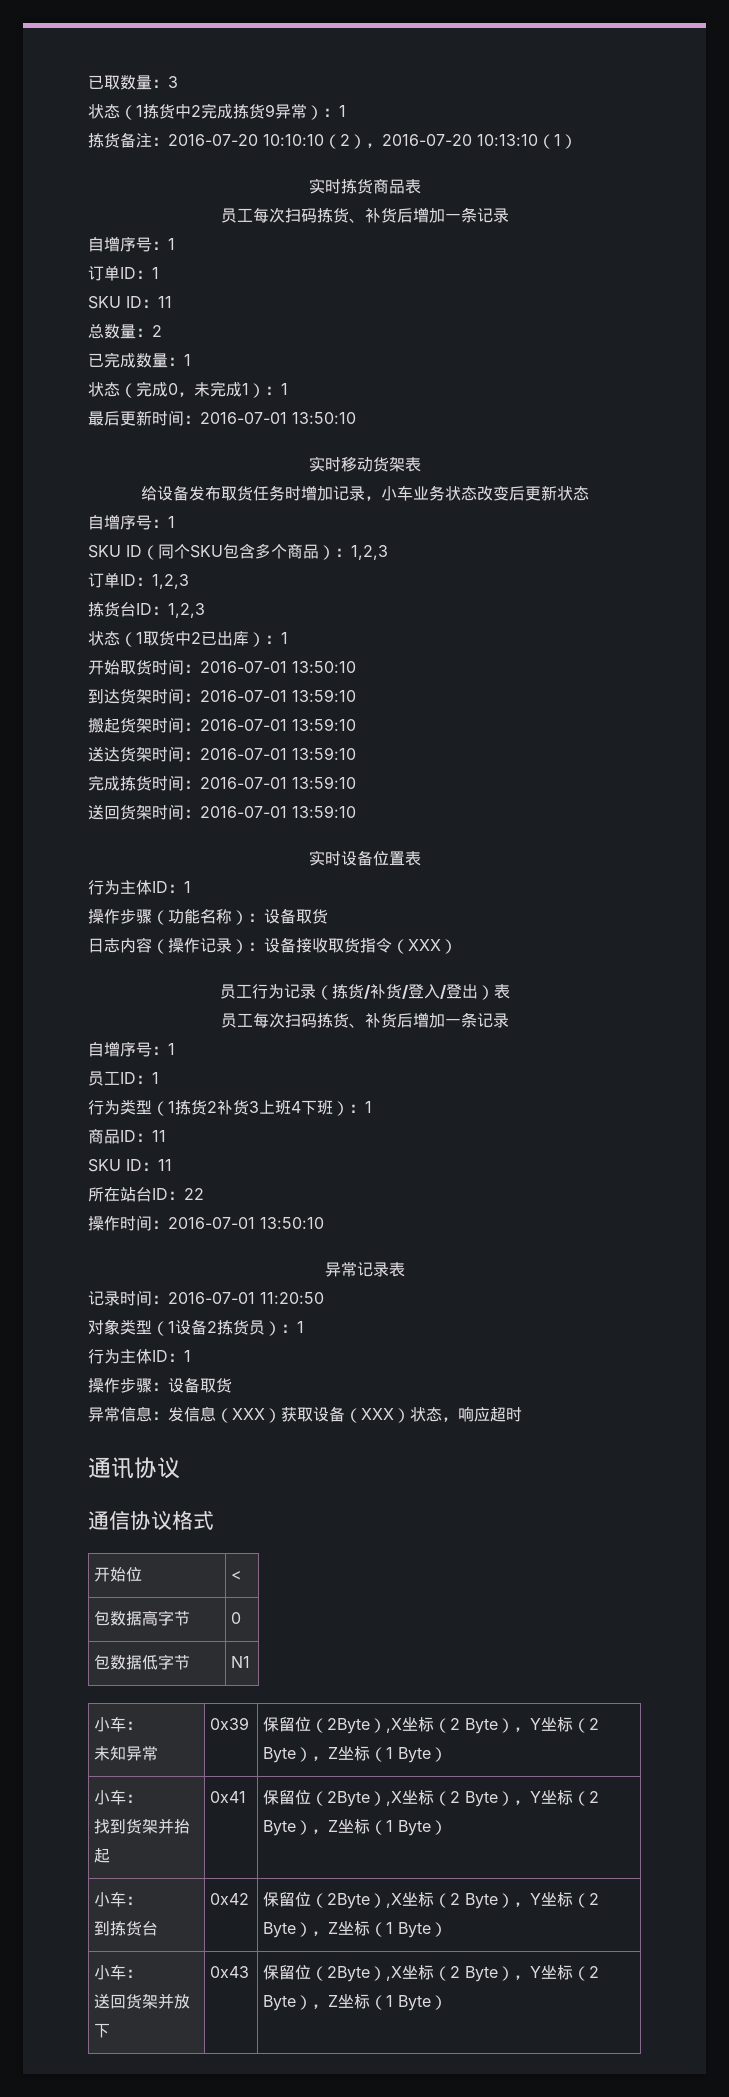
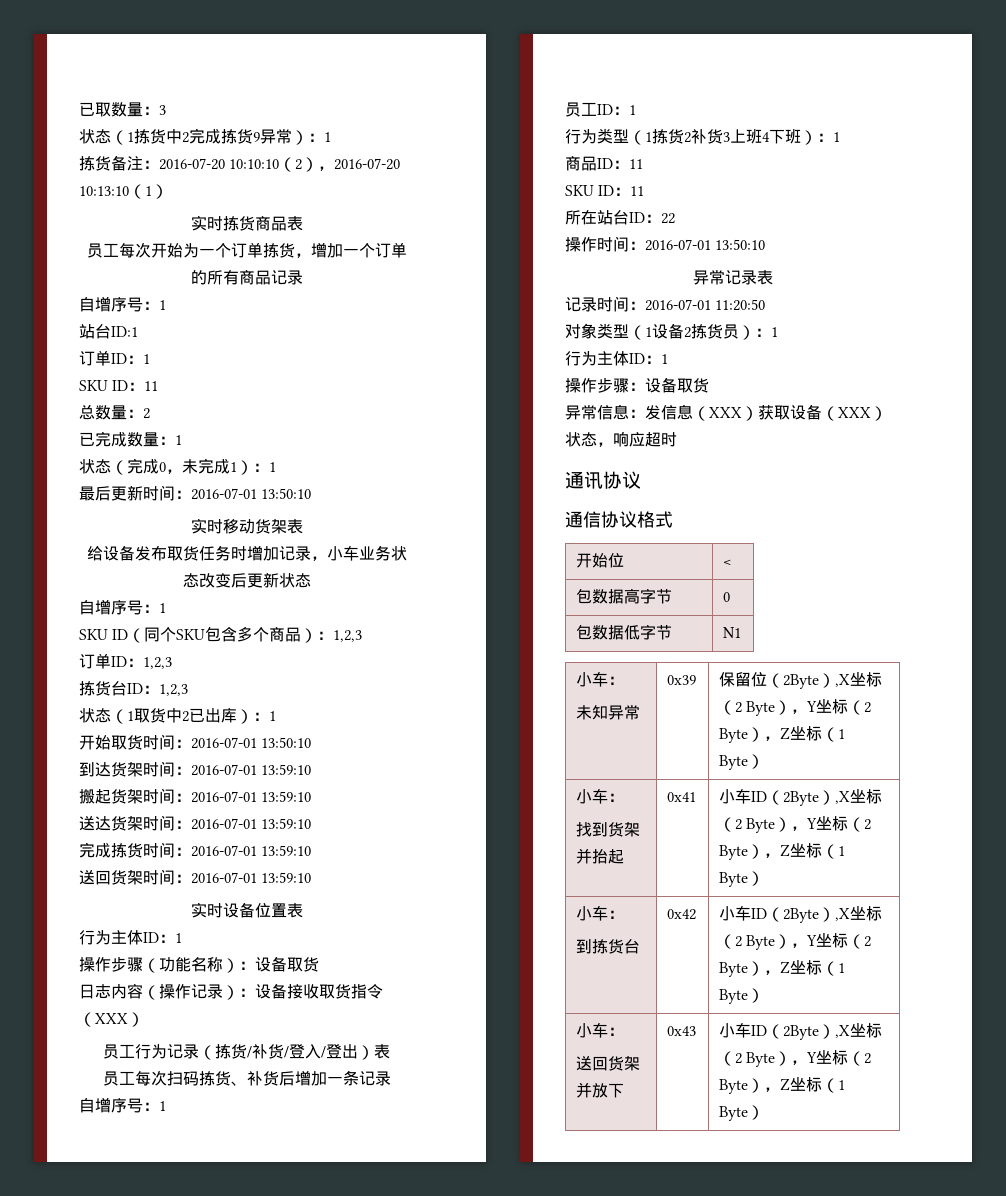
  实时拣货商品表
- 员工每次扫码拣货、补货后增加一条记录
+ 员工每次开始为一个订单拣货，增加一个订单的所有商品记录
  自增序号：1
+ 站台ID:1
  包数据低字节 | N1
  小车：
  未知异常 | 0x39 | 保留位（2Byte）,X坐标（2 Byte），Y坐标（2 Byte），Z坐标（1 Byte）
  小车：
- 找到货架并抬起 | 0x41 | 保留位（2Byte）,X坐标（2 Byte），Y坐标（2 Byte），Z坐标（1 Byte）
+ 找到货架并抬起 | 0x41 | 小车ID（2Byte）,X坐标（2 Byte），Y坐标（2 Byte），Z坐标（1 Byte）
  小车：
- 到拣货台 | 0x42 | 保留位（2Byte）,X坐标（2 Byte），Y坐标（2 Byte），Z坐标（1 Byte）
+ 到拣货台 | 0x42 | 小车ID（2Byte）,X坐标（2 Byte），Y坐标（2 Byte），Z坐标（1 Byte）
  小车：
- 送回货架并放下 | 0x43 | 保留位（2Byte）,X坐标（2 Byte），Y坐标（2 Byte），Z坐标（1 Byte）
+ 送回货架并放下 | 0x43 | 小车ID（2Byte）,X坐标（2 Byte），Y坐标（2 Byte），Z坐标（1 Byte）

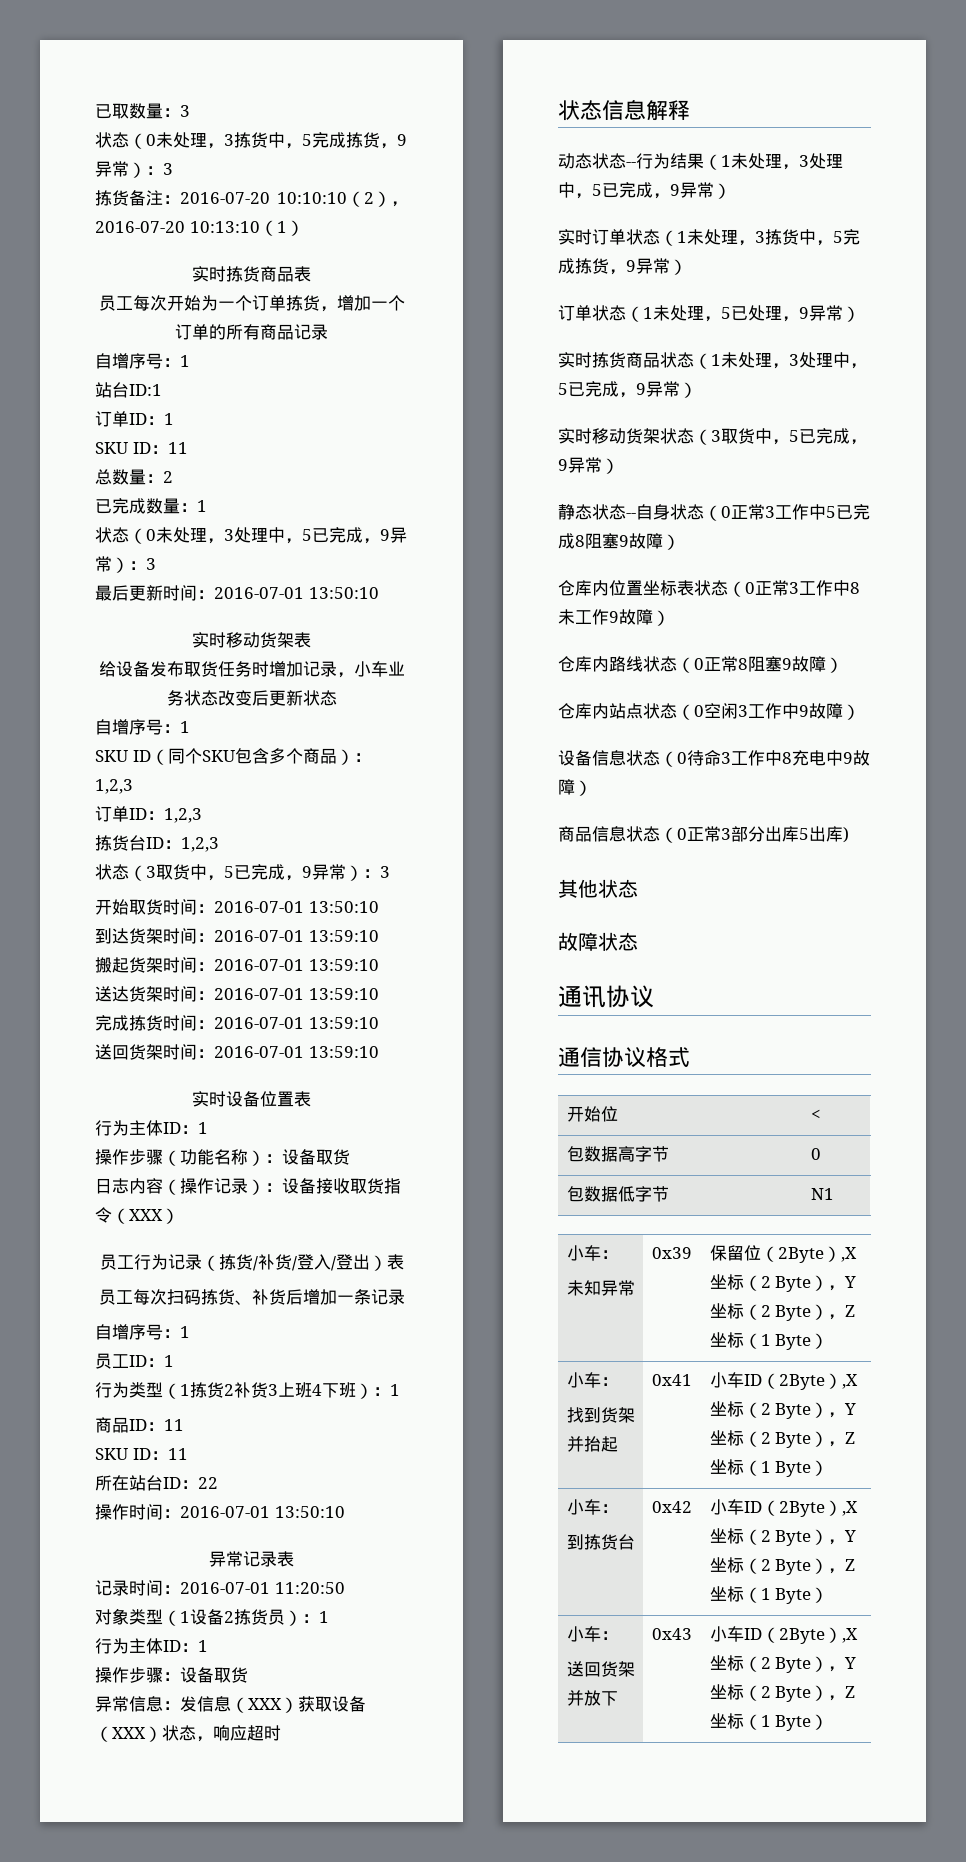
- 状态（1拣货中2完成拣货9异常）：1
+ 状态（0未处理，3拣货中，5完成拣货，9异常）：3
- 状态（完成0，未完成1）：1
+ 状态（0未处理，3处理中，5已完成，9异常）：3
- 状态（1取货中2已出库）：1
+ 状态（3取货中，5已完成，9异常）：3
+ 状态信息解释
+ 动态状态--行为结果（1未处理，3处理中，5已完成，9异常）
+ 实时订单状态（1未处理，3拣货中，5完成拣货，9异常）
+ 订单状态（1未处理，5已处理，9异常）
+ 实时拣货商品状态（1未处理，3处理中，5已完成，9异常）
+ 实时移动货架状态（3取货中，5已完成，9异常）
+ 静态状态--自身状态（0正常3工作中5已完成8阻塞9故障）
+ 仓库内位置坐标表状态（0正常3工作中8未工作9故障）
+ 仓库内路线状态（0正常8阻塞9故障）
+ 仓库内站点状态（0空闲3工作中9故障）
+ 设备信息状态（0待命3工作中8充电中9故障）
+ 商品信息状态（0正常3部分出库5出库)
+ 其他状态
+ 故障状态

